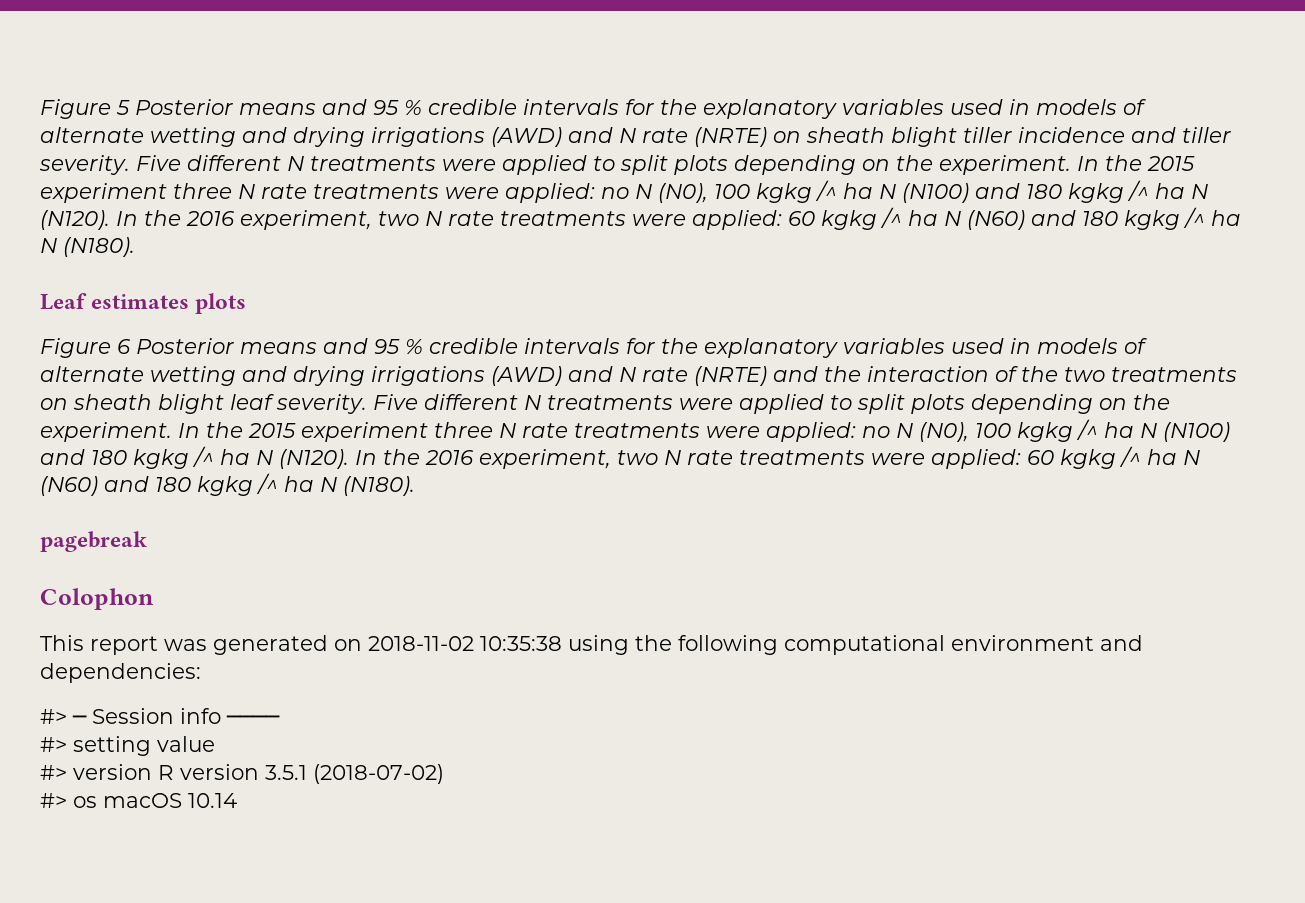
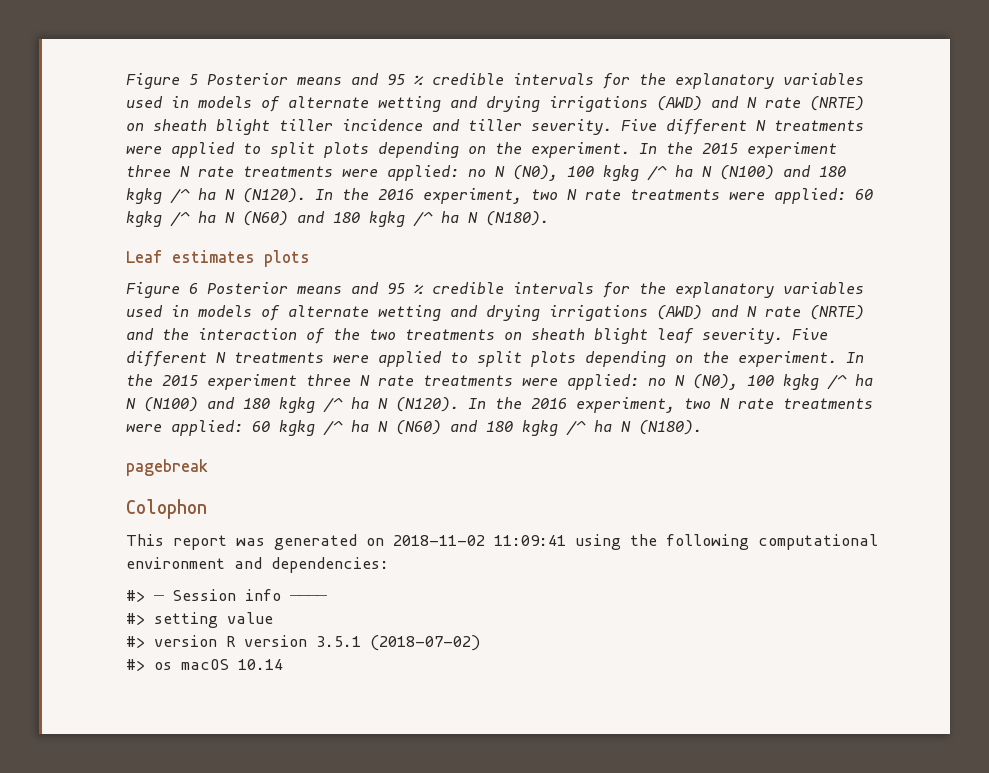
- This report was generated on 2018-11-02 10:35:38 using the following computational environment and dependencies:
+ This report was generated on 2018-11-02 11:09:41 using the following computational environment and dependencies:

